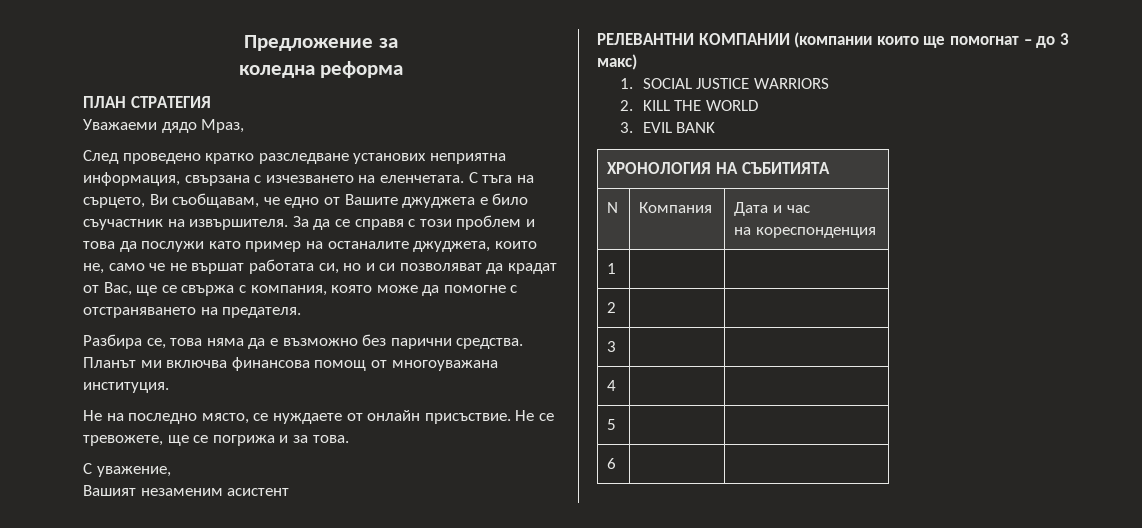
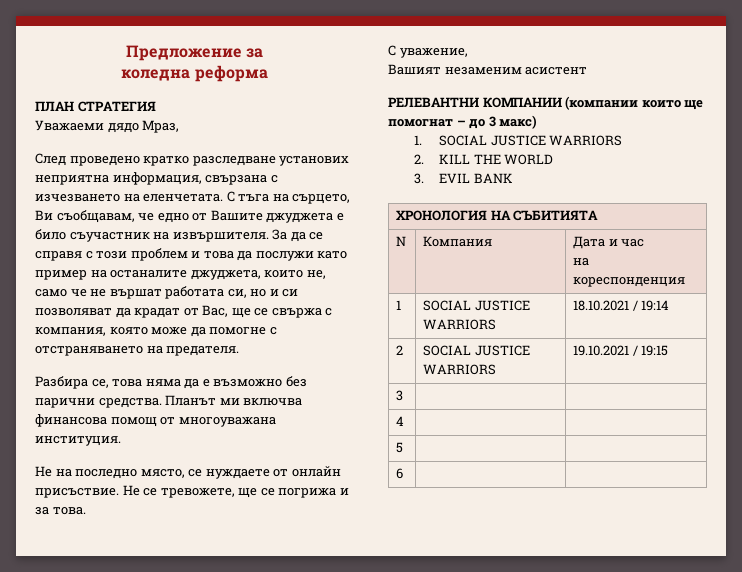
- 1 | |
- 2 | |
+ 1 | SOCIAL JUSTICE WARRIORS | 18.10.2021 / 19:14
+ 2 | SOCIAL JUSTICE WARRIORS | 19.10.2021 / 19:15

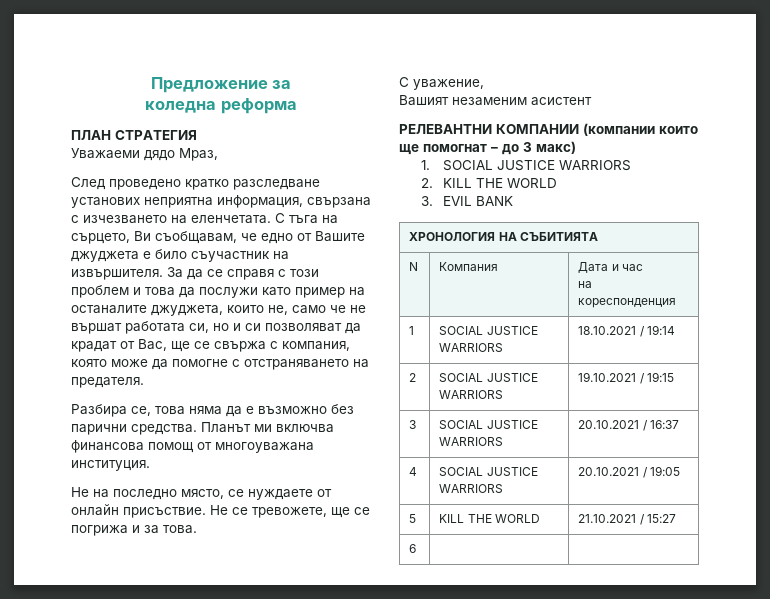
- 3 | |
- 4 | |
- 5 | |
+ 3 | SOCIAL JUSTICE WARRIORS | 20.10.2021 / 16:37
+ 4 | SOCIAL JUSTICE WARRIORS | 20.10.2021 / 19:05
+ 5 | KILL THE WORLD | 21.10.2021 / 15:27

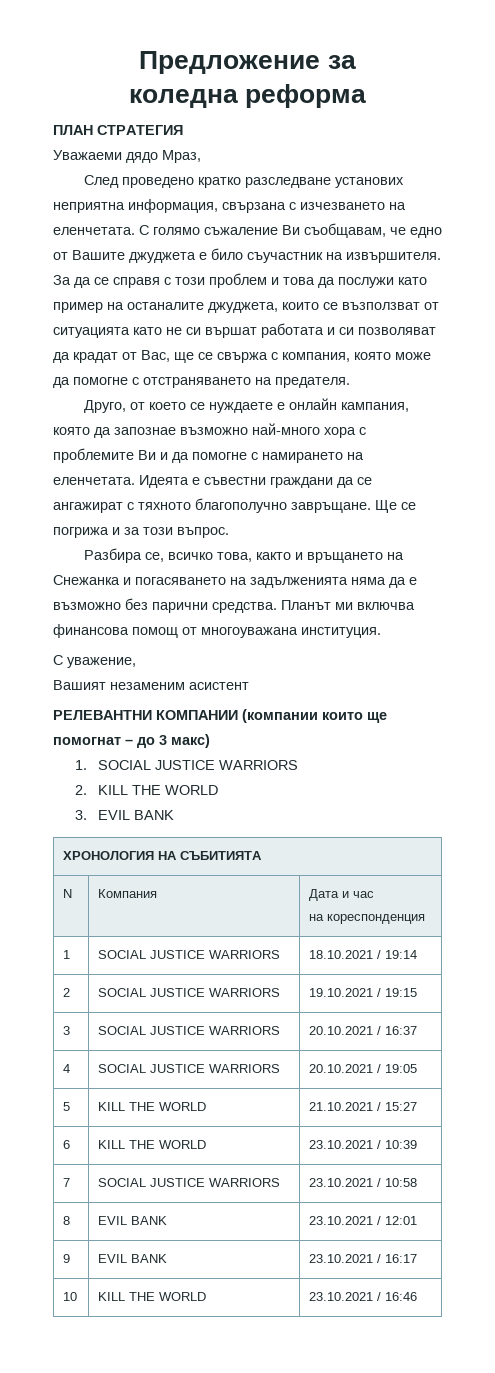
- С тъга на сърцето, Ви съобщавам, че едно от Вашите джуджета е било съучастник на извършителя.
+ С голямо съжаление Ви съобщавам, че едно от Вашите джуджета е било съучастник на извършителя.
- За да се справя с този проблем и това да послужи като пример на останалите джуджета, които не, само че не вършат работата си, но и си позволяват да крадат от Вас, ще се свържа с компания, която може да помогне с отстраняването на предателя.
+ За да се справя с този проблем и това да послужи като пример на останалите джуджета, които се възползват от ситуацията като не си вършат работата и си позволяват да крадат от Вас, ще се свържа с компания, която може да помогне с отстраняването на предателя.
- Разбира се, това няма да е възможно без парични средства.
+ Друго, от което се нуждаете е онлайн кампания, която да запознае възможно най-много хора с проблемите Ви и да помогне с намирането на еленчетата. Идеята е съвестни граждани да се ангажират с тяхното благополучно завръщане. Ще се погрижа и за този въпрос.
+ Разбира се, всичко това, както и връщането на Снежанка и погасяването на задълженията няма да е възможно без парични средства.
- Не на последно място, се нуждаете от онлайн присъствие. Не се тревожете, ще се погрижа и за това.
- 6 | |
+ 6 | KILL THE WORLD | 23.10.2021 / 10:39
+ 7 | SOCIAL JUSTICE WARRIORS | 23.10.2021 / 10:58
+ 8 | EVIL BANK | 23.10.2021 / 12:01
+ 9 | EVIL BANK | 23.10.2021 / 16:17
+ 10 | KILL THE WORLD | 23.10.2021 / 16:46

